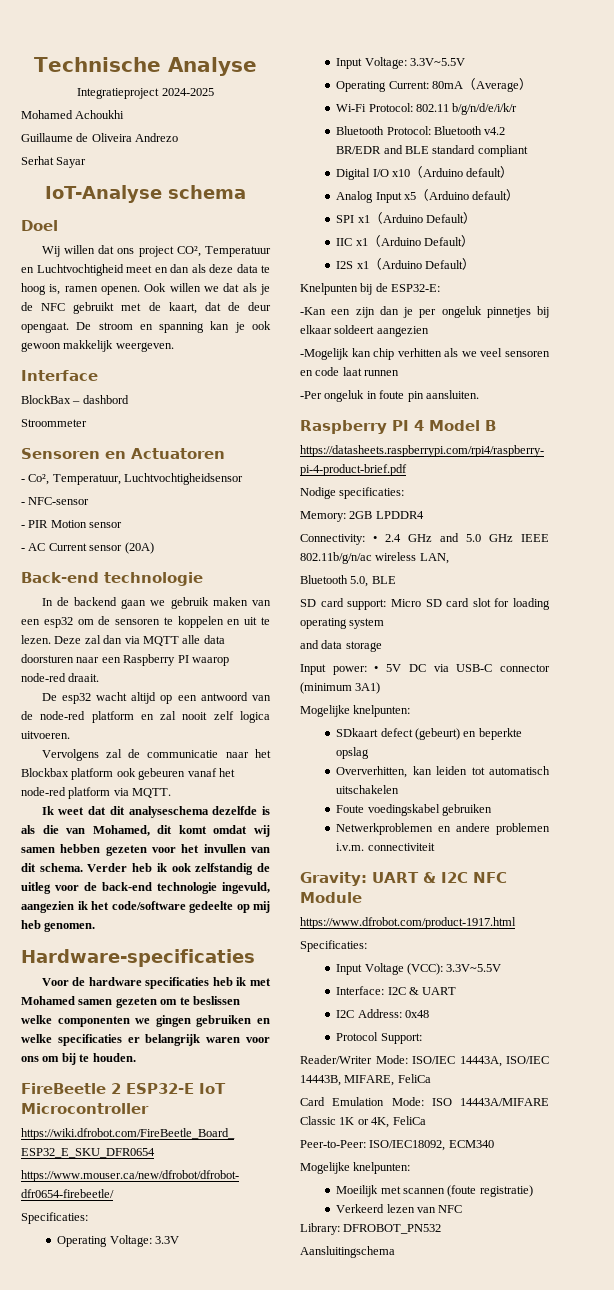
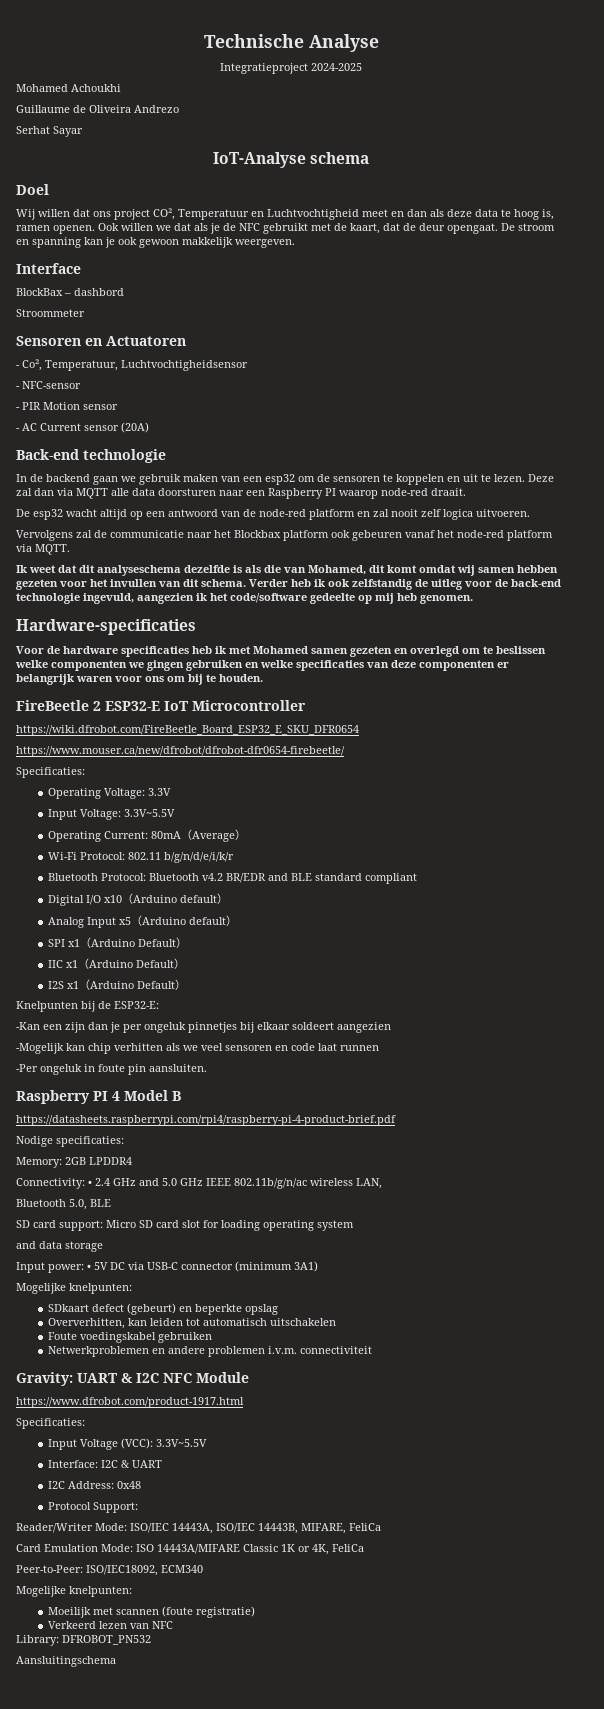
- Voor de hardware specificaties heb ik met Mohamed samen gezeten om te beslissen welke componenten we gingen gebruiken en welke specificaties er belangrijk waren voor ons om bij te houden.
+ Voor de hardware specificaties heb ik met Mohamed samen gezeten en overlegd om te beslissen welke componenten we gingen gebruiken en welke specificaties van deze componenten er belangrijk waren voor ons om bij te houden.

